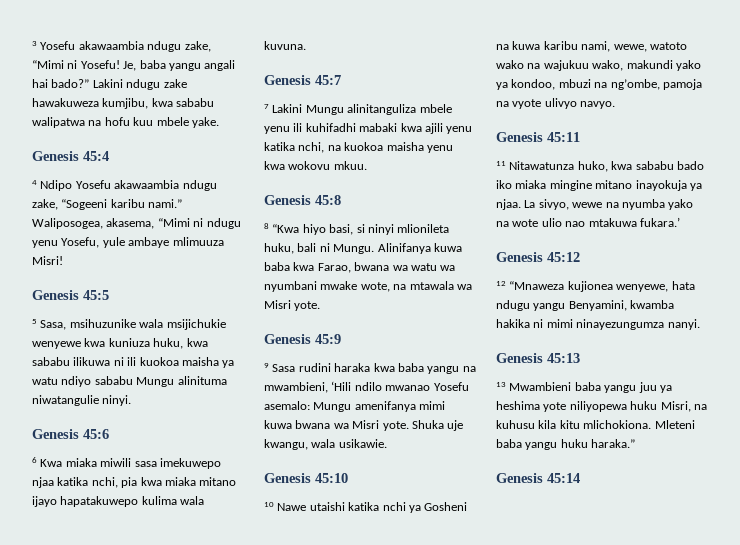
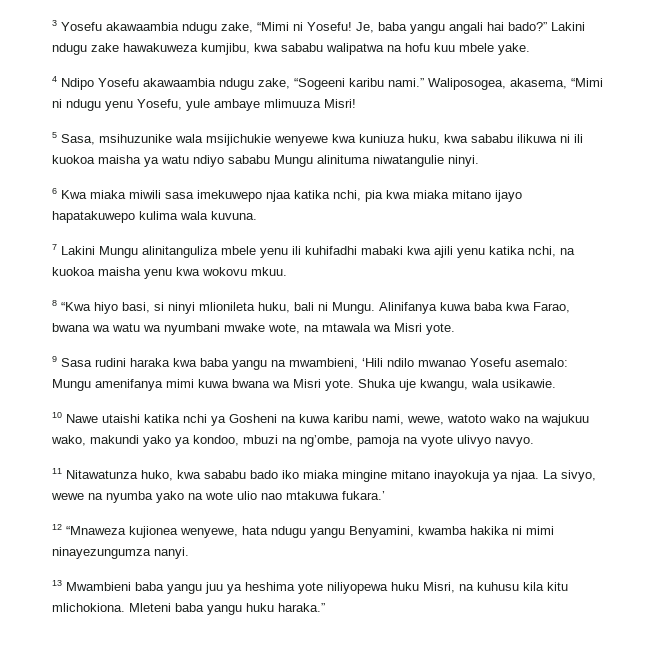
- Genesis 45:4
- Genesis 45:5
- Genesis 45:6
- Genesis 45:7
- Genesis 45:8
- Genesis 45:9
- Genesis 45:10
- Genesis 45:11
- Genesis 45:12
- Genesis 45:13
- Genesis 45:14

